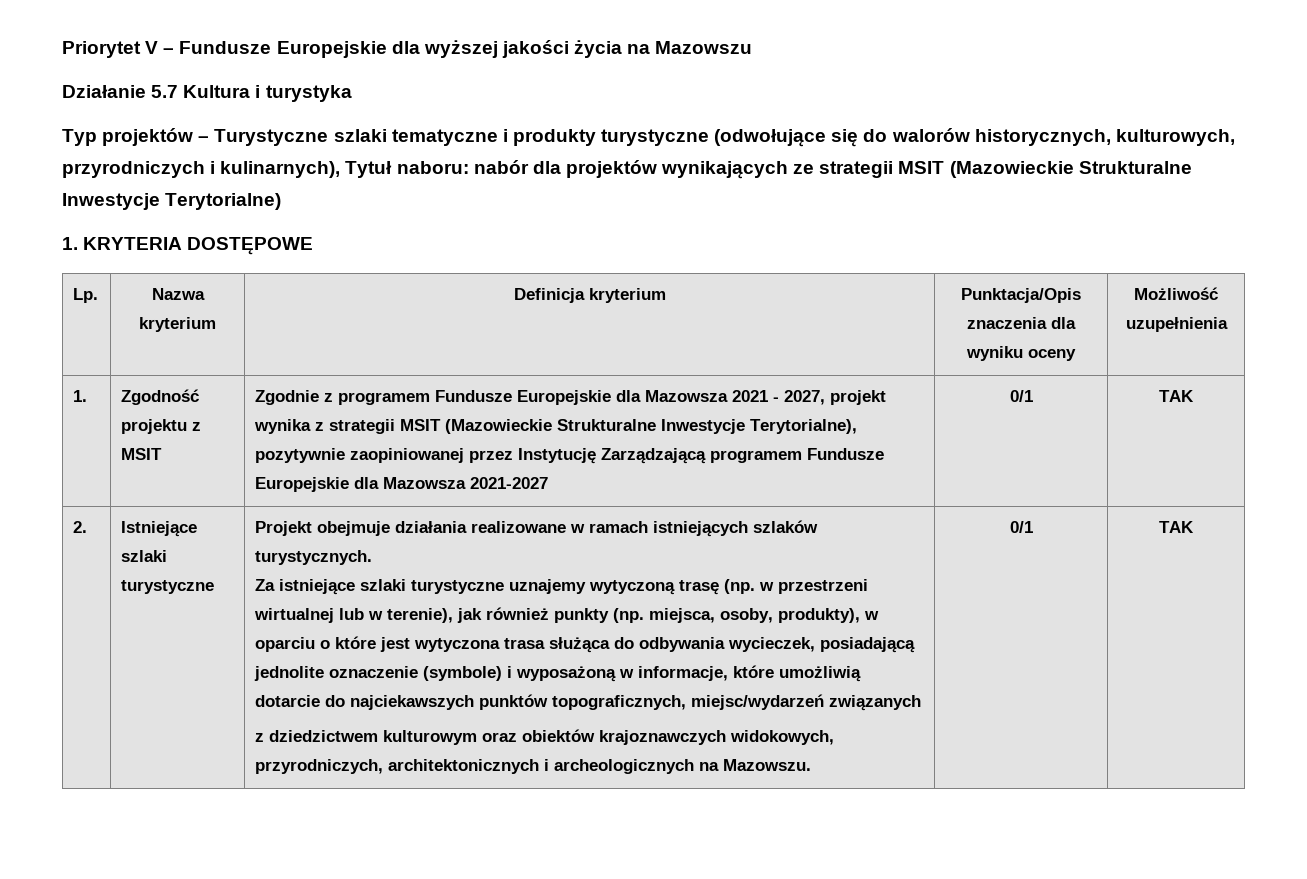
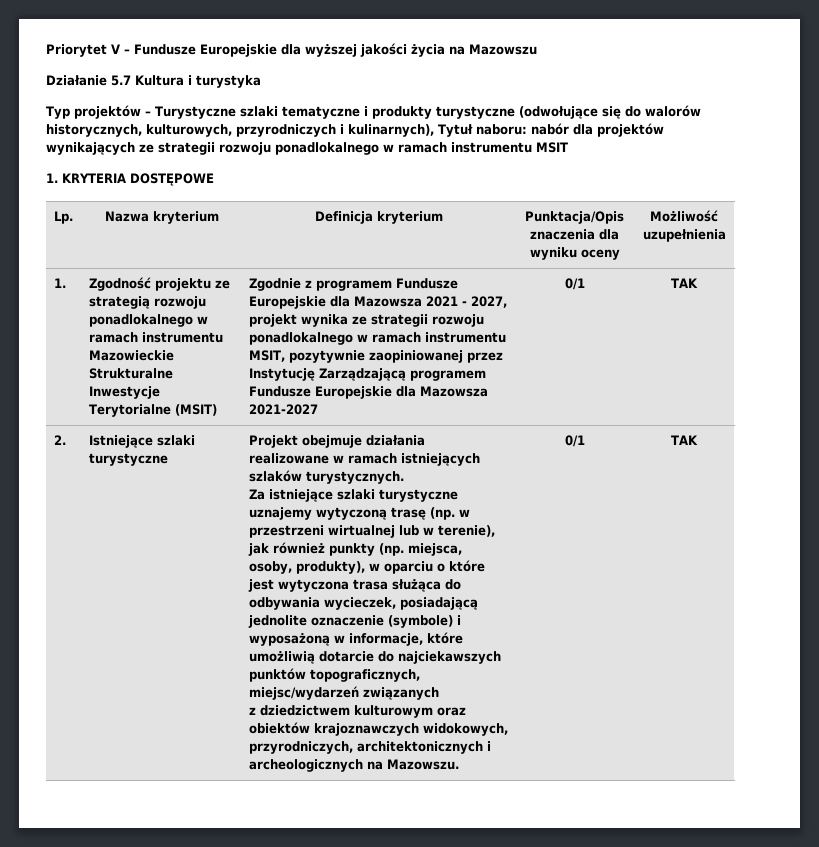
- Typ projektów – Turystyczne szlaki tematyczne i produkty turystyczne (odwołujące się do walorów historycznych, kulturowych, przyrodniczych i kulinarnych), Tytuł naboru: nabór dla projektów wynikających ze strategii MSIT (Mazowieckie Strukturalne Inwestycje Terytorialne)
+ Typ projektów – Turystyczne szlaki tematyczne i produkty turystyczne (odwołujące się do walorów historycznych, kulturowych, przyrodniczych i kulinarnych), Tytuł naboru: nabór dla projektów wynikających ze strategii rozwoju ponadlokalnego w ramach instrumentu MSIT
- Zgodność projektu z MSIT
+ Zgodność projektu ze strategią rozwoju ponadlokalnego w ramach instrumentu Mazowieckie Strukturalne Inwestycje Terytorialne (MSIT)
- Zgodnie z programem Fundusze Europejskie dla Mazowsza 2021 - 2027, projekt wynika z strategii MSIT (Mazowieckie Strukturalne Inwestycje Terytorialne), pozytywnie zaopiniowanej przez Instytucję Zarządzającą programem Fundusze Europejskie dla Mazowsza 2021-2027
+ Zgodnie z programem Fundusze Europejskie dla Mazowsza 2021 - 2027, projekt wynika ze strategii rozwoju ponadlokalnego w ramach instrumentu MSIT, pozytywnie zaopiniowanej przez Instytucję Zarządzającą programem Fundusze Europejskie dla Mazowsza 2021-2027

